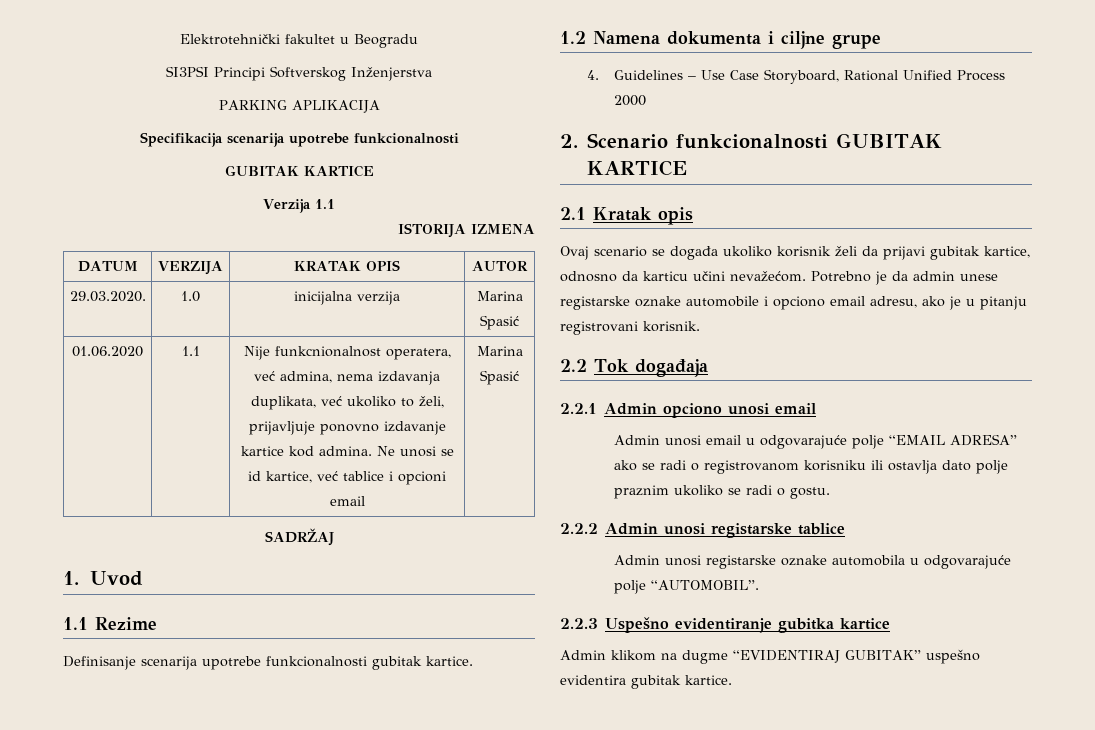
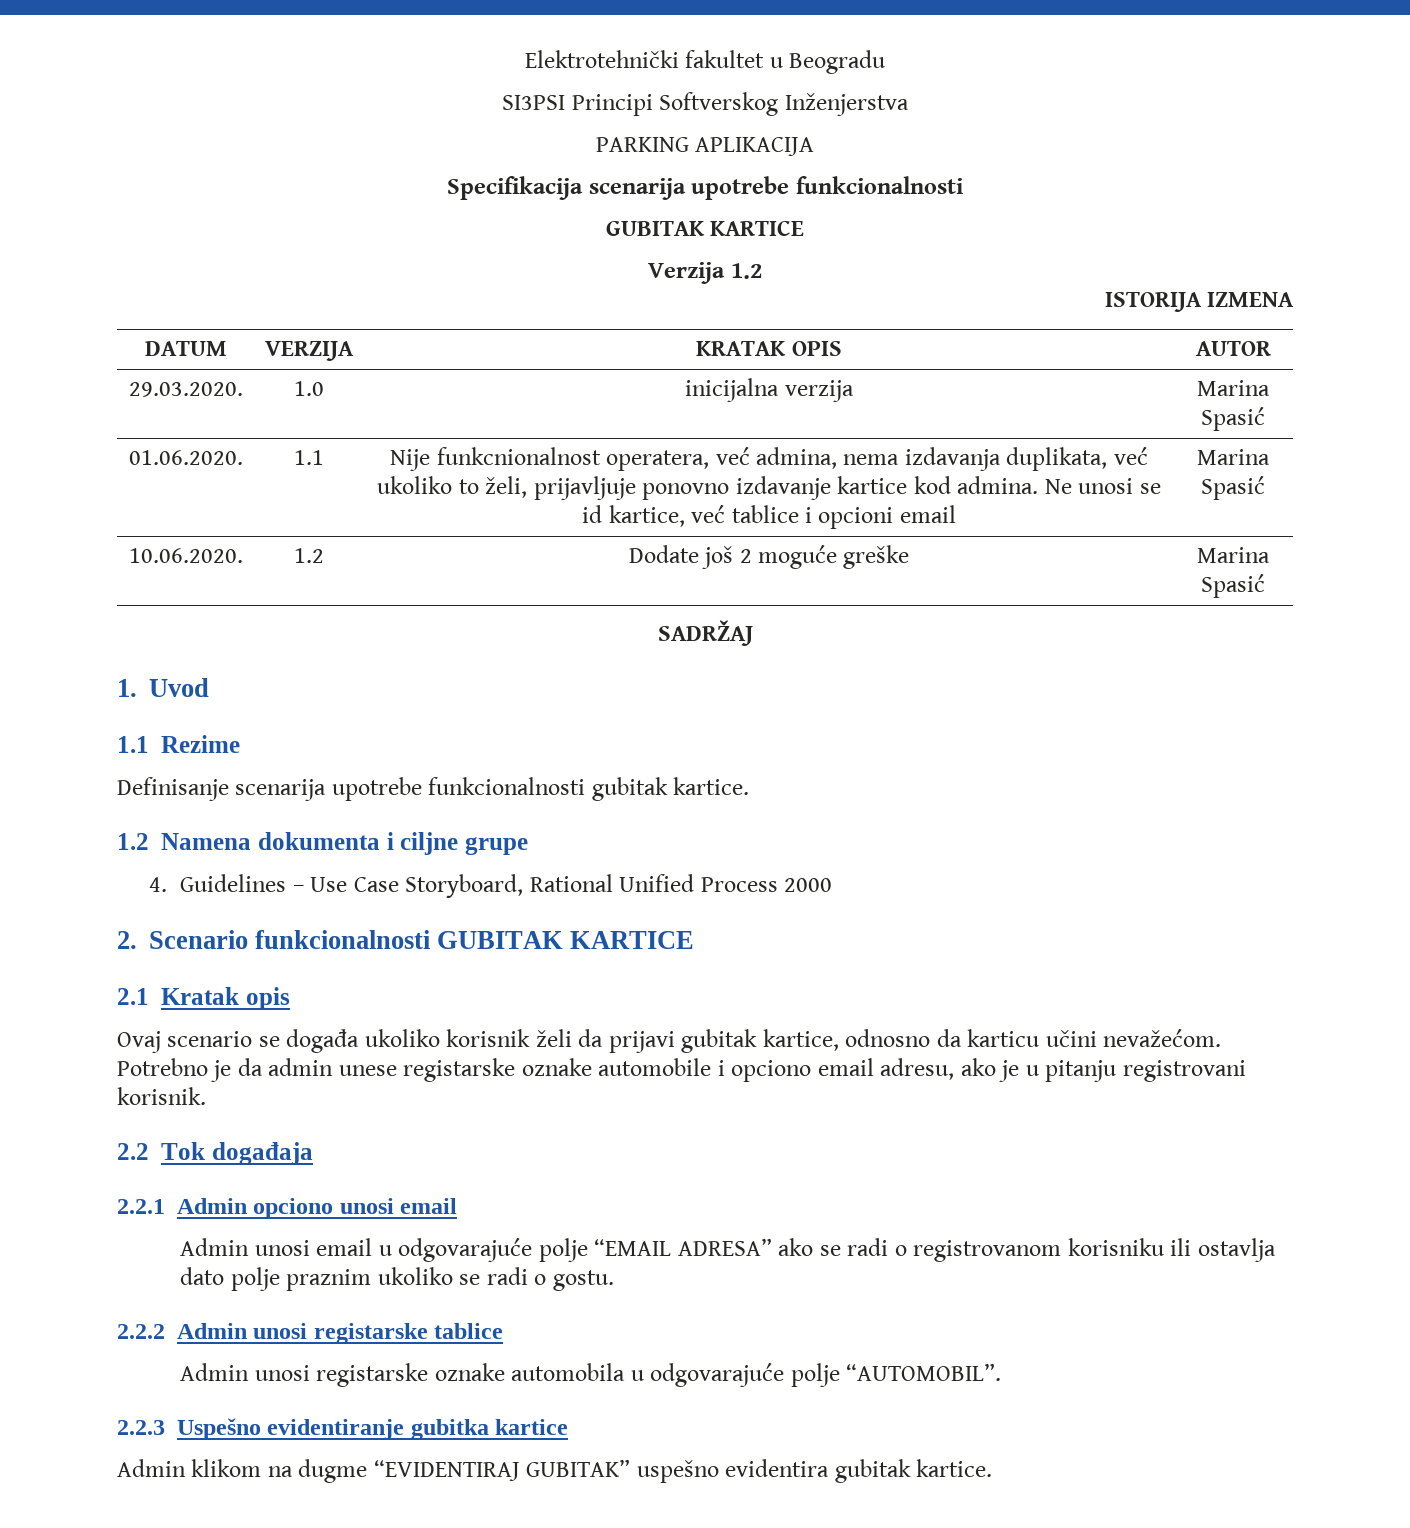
- Verzija 1.1
+ Verzija 1.2
- 01.06.2020 | 1.1 | Nije funkcnionalnost operatera, već admina, nema izdavanja duplikata, već ukoliko to želi, prijavljuje ponovno izdavanje kartice kod admina. Ne unosi se id kartice, već tablice i opcioni email | Marina Spasić
+ 01.06.2020. | 1.1 | Nije funkcnionalnost operatera, već admina, nema izdavanja duplikata, već ukoliko to želi, prijavljuje ponovno izdavanje kartice kod admina. Ne unosi se id kartice, već tablice i opcioni email | Marina Spasić
+ 10.06.2020. | 1.2 | Dodate još 2 moguće greške | Marina Spasić

